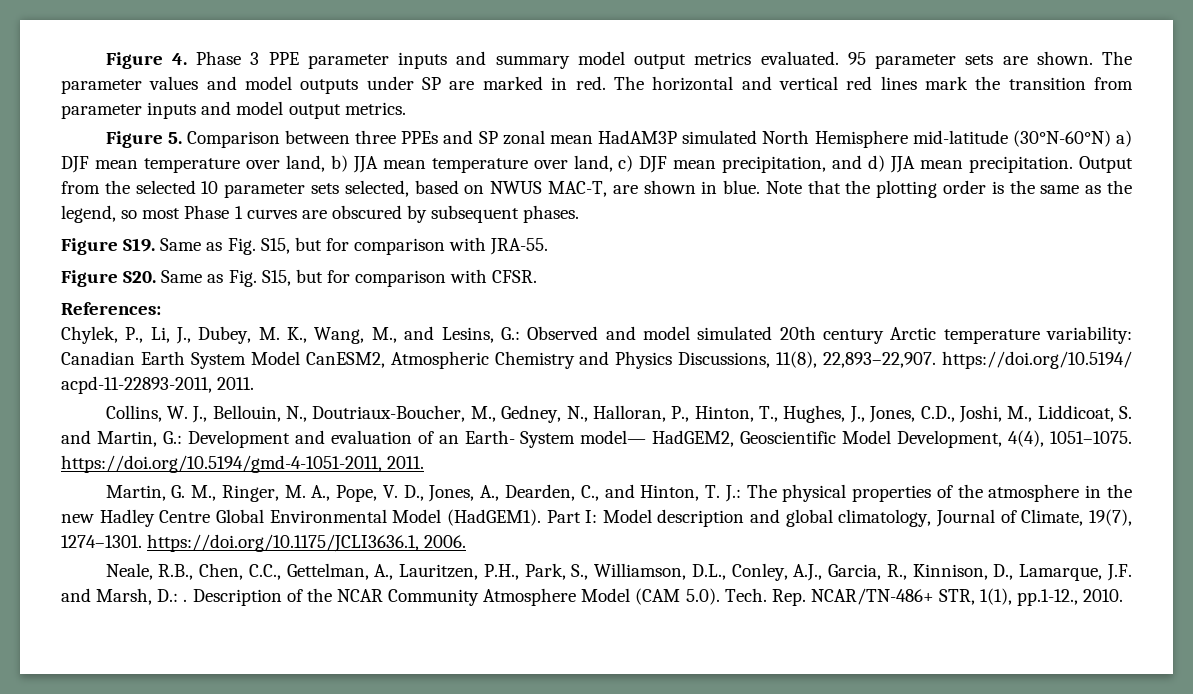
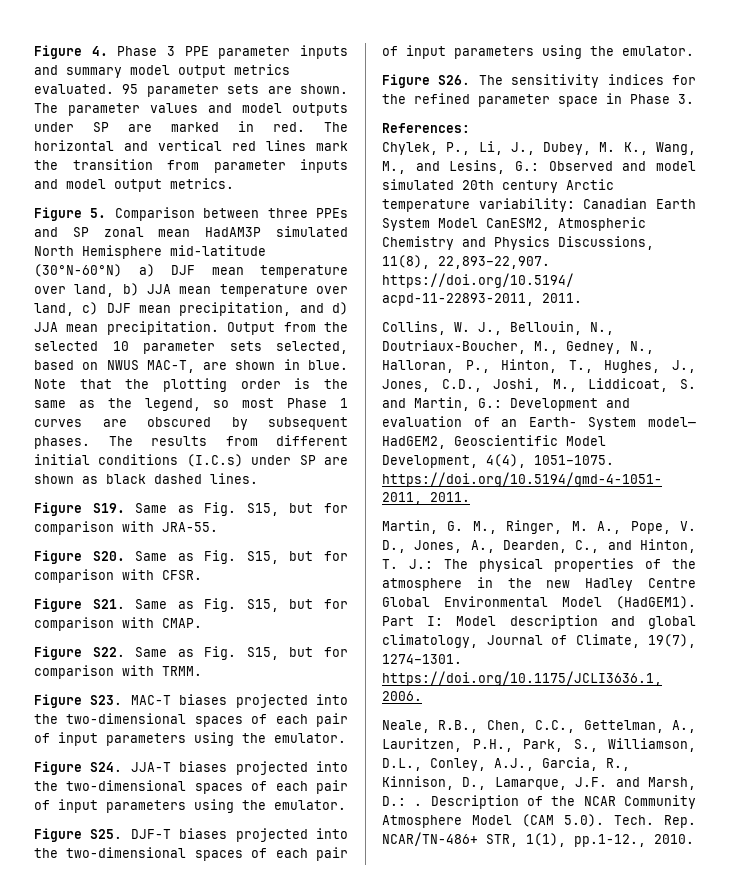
+ The results from different initial conditions (I.C.s) under SP are shown as black dashed lines.
+ Figure S21. Same as Fig. S15, but for comparison with CMAP.
+ Figure S22. Same as Fig. S15, but for comparison with TRMM.
+ Figure S23. MAC-T biases projected into the two-dimensional spaces of each pair of input parameters using the emulator.
+ Figure S24. JJA-T biases projected into the two-dimensional spaces of each pair of input parameters using the emulator.
+ Figure S25. DJF-T biases projected into the two-dimensional spaces of each pair of input parameters using the emulator.
+ Figure S26. The sensitivity indices for the refined parameter space in Phase 3.

